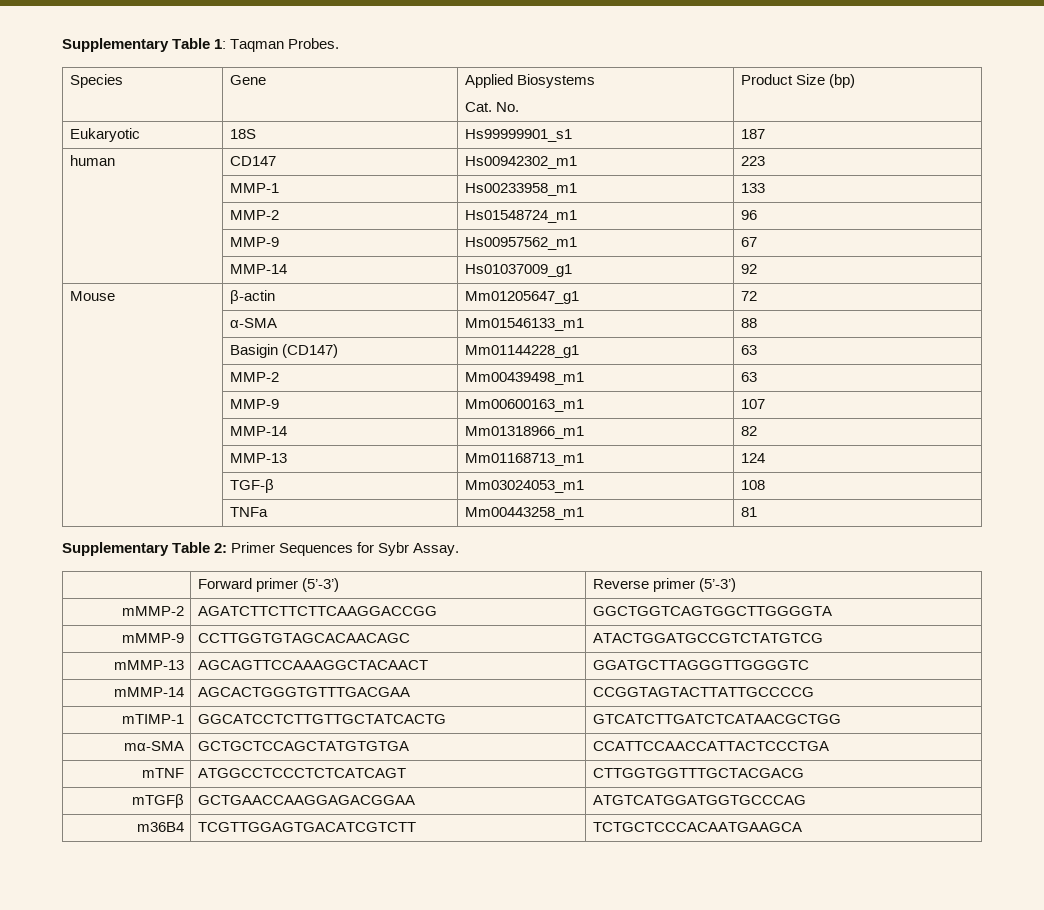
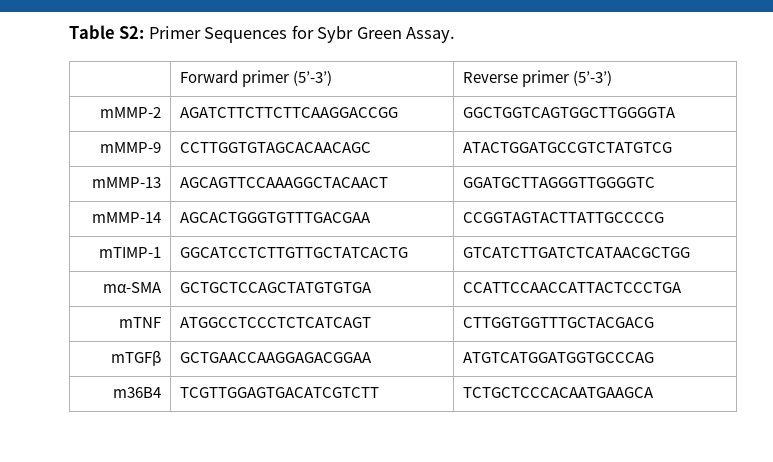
- Supplementary Table 1: Taqman Probes.
- Species | Gene | Applied Biosystems
- Cat. No. | Product Size (bp)
- Eukaryotic | 18S | Hs99999901_s1 | 187
- human | CD147 | Hs00942302_m1 | 223
- | MMP-1 | Hs00233958_m1 | 133
- | MMP-2 | Hs01548724_m1 | 96
- | MMP-9 | Hs00957562_m1 | 67
- | MMP-14 | Hs01037009_g1 | 92
- Mouse | β-actin | Mm01205647_g1 | 72
- | α-SMA | Mm01546133_m1 | 88
- | Basigin (CD147) | Mm01144228_g1 | 63
- | MMP-2 | Mm00439498_m1 | 63
- | MMP-9 | Mm00600163_m1 | 107
- | MMP-14 | Mm01318966_m1 | 82
- | MMP-13 | Mm01168713_m1 | 124
- | TGF-β | Mm03024053_m1 | 108
- | TNFa | Mm00443258_m1 | 81
- Supplementary Table 2: Primer Sequences for Sybr Assay.
+ Table S2: Primer Sequences for Sybr Green Assay.

